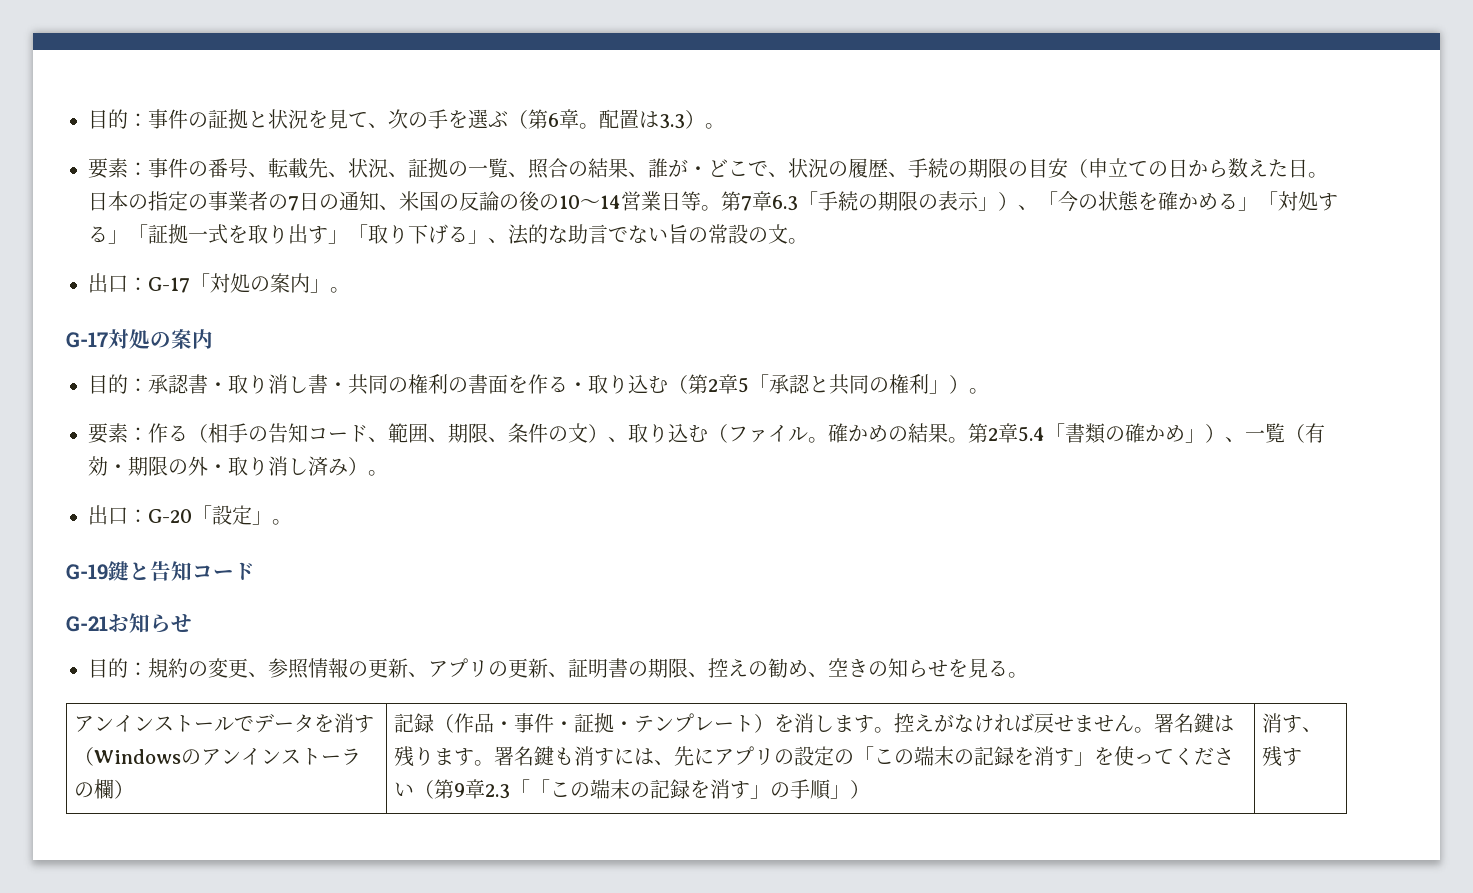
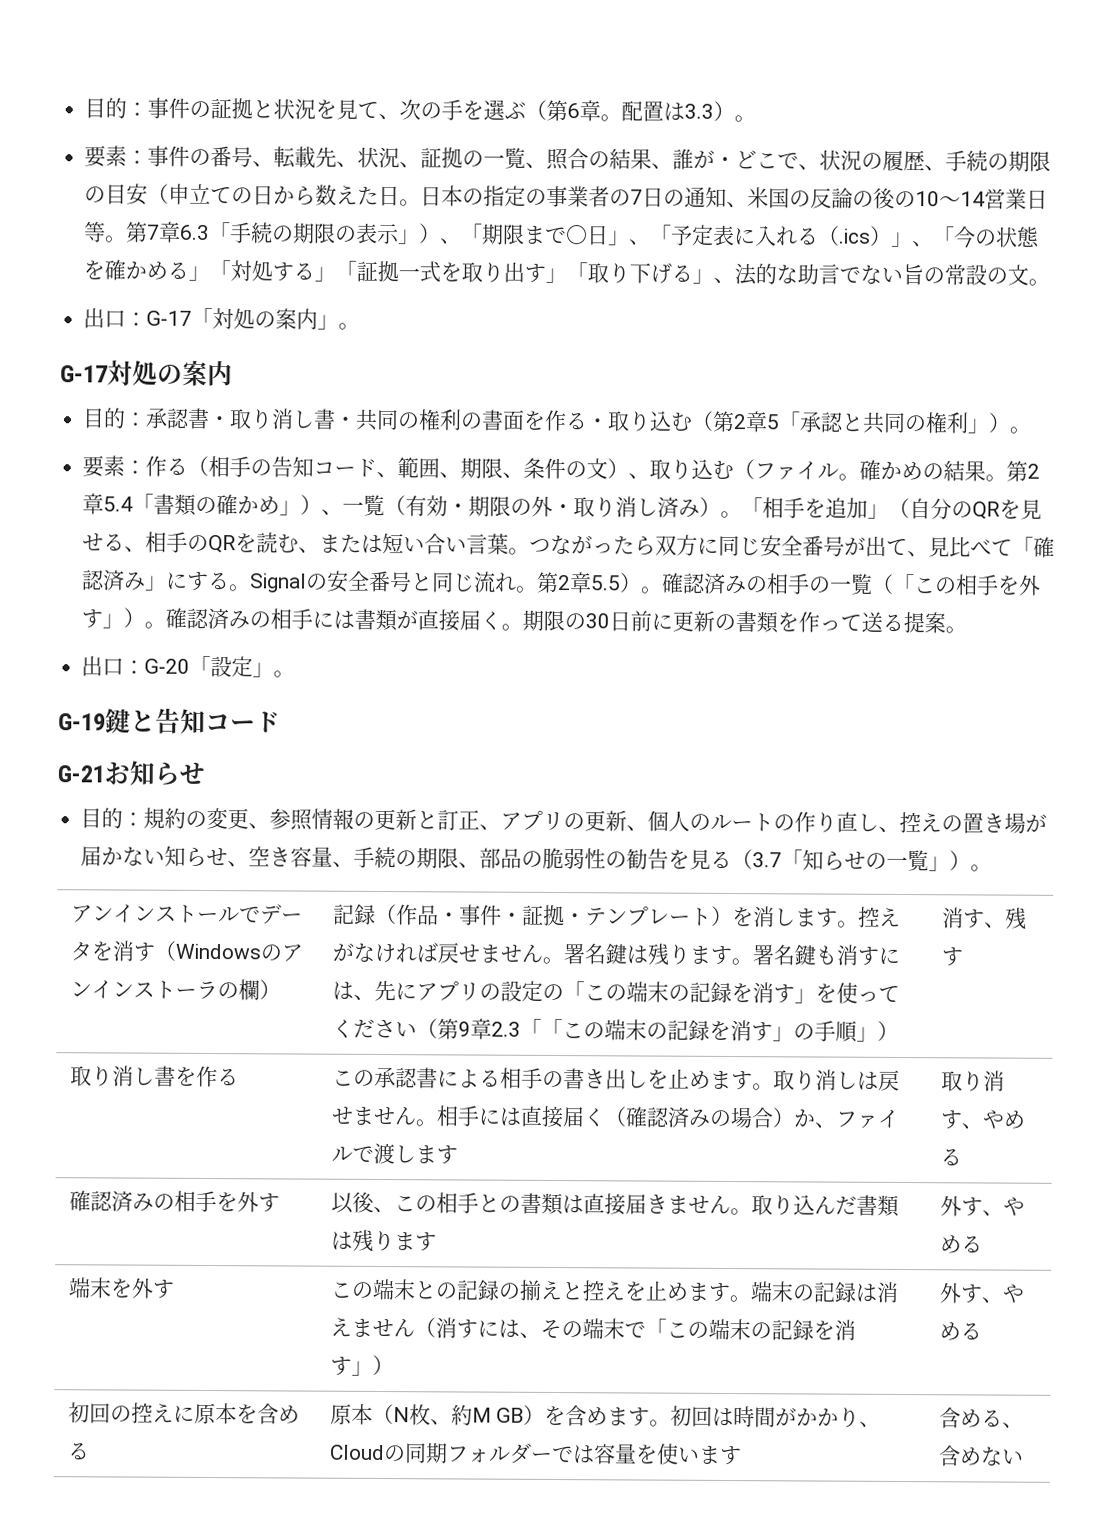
- 第7章6.3「手続の期限の表示」）、「今の状態を確かめる」「対処する」「証拠一式を取り出す」「取り下げる」、法的な助言でない旨の常設の文。
+ 第7章6.3「手続の期限の表示」）、「期限まで〇日」、「予定表に入れる（.ics）」、「今の状態を確かめる」「対処する」「証拠一式を取り出す」「取り下げる」、法的な助言でない旨の常設の文。
+ 「相手を追加」（自分のQRを見せる、相手のQRを読む、または短い合い言葉。つながったら双方に同じ安全番号が出て、見比べて「確認済み」にする。Signalの安全番号と同じ流れ。第2章5.5）。確認済みの相手の一覧（「この相手を外す」）。確認済みの相手には書類が直接届く。期限の30日前に更新の書類を作って送る提案。
- 目的：規約の変更、参照情報の更新、アプリの更新、証明書の期限、控えの勧め、空きの知らせを見る。
+ 目的：規約の変更、参照情報の更新と訂正、アプリの更新、個人のルートの作り直し、控えの置き場が届かない知らせ、空き容量、手続の期限、部品の脆弱性の勧告を見る（3.7「知らせの一覧」）。
+ 取り消し書を作る | この承認書による相手の書き出しを止めます。取り消しは戻せません。相手には直接届く（確認済みの場合）か、ファイルで渡します | 取り消す、やめる
+ 確認済みの相手を外す | 以後、この相手との書類は直接届きません。取り込んだ書類は残ります | 外す、やめる
+ 端末を外す | この端末との記録の揃えと控えを止めます。端末の記録は消えません（消すには、その端末で「この端末の記録を消す」） | 外す、やめる
+ 初回の控えに原本を含める | 原本（N枚、約M GB）を含めます。初回は時間がかかり、Cloudの同期フォルダーでは容量を使います | 含める、含めない

